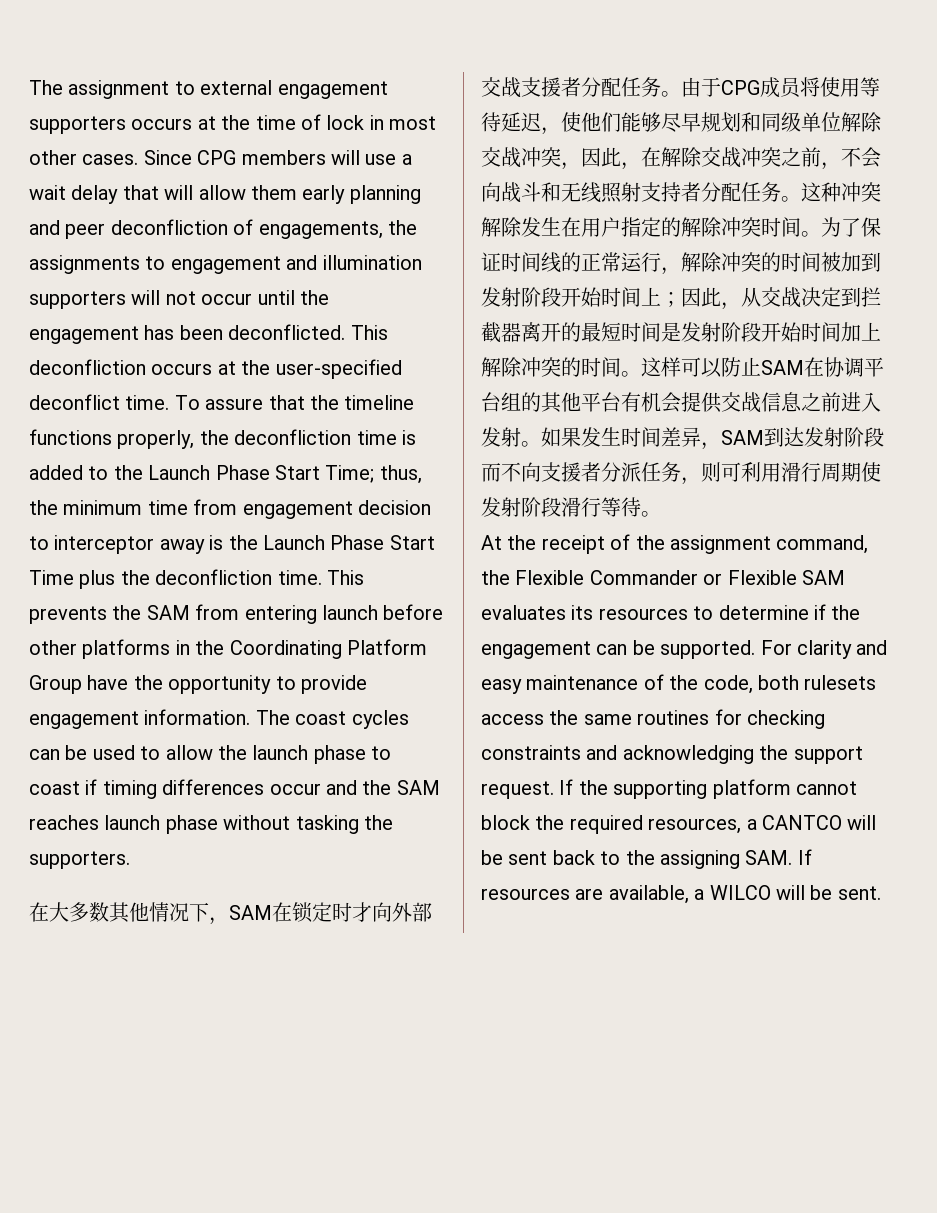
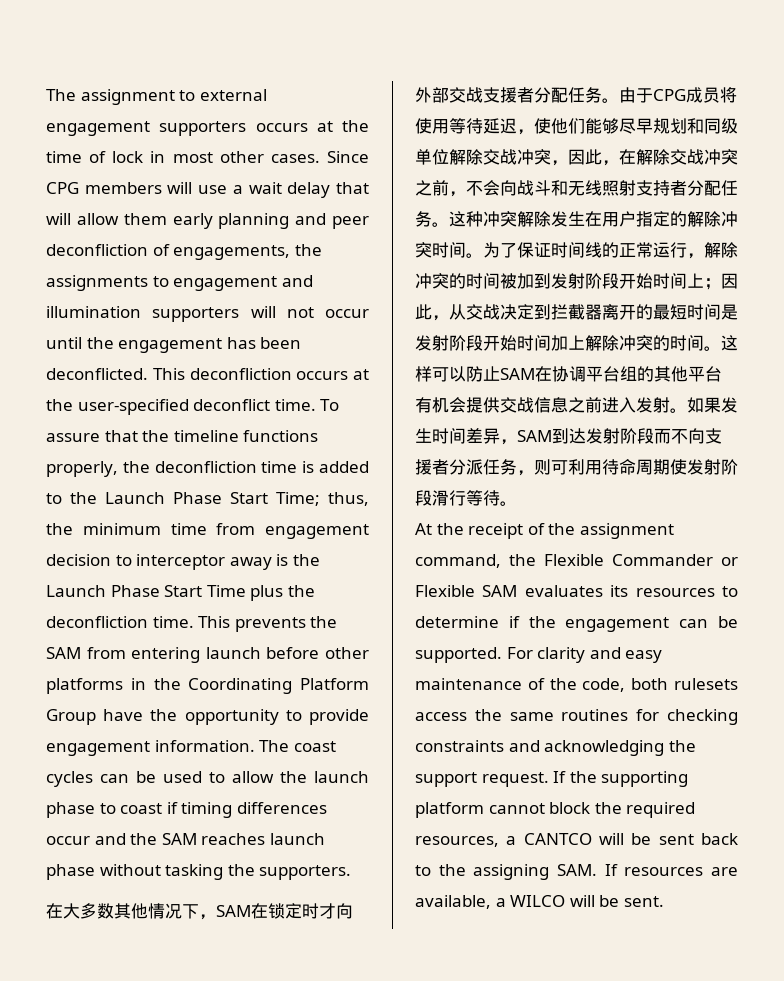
- 如果发生时间差异，SAM到达发射阶段而不向支援者分派任务，则可利用滑行周期使发射阶段滑行等待。
+ 如果发生时间差异，SAM到达发射阶段而不向支援者分派任务，则可利用待命周期使发射阶段滑行等待。

